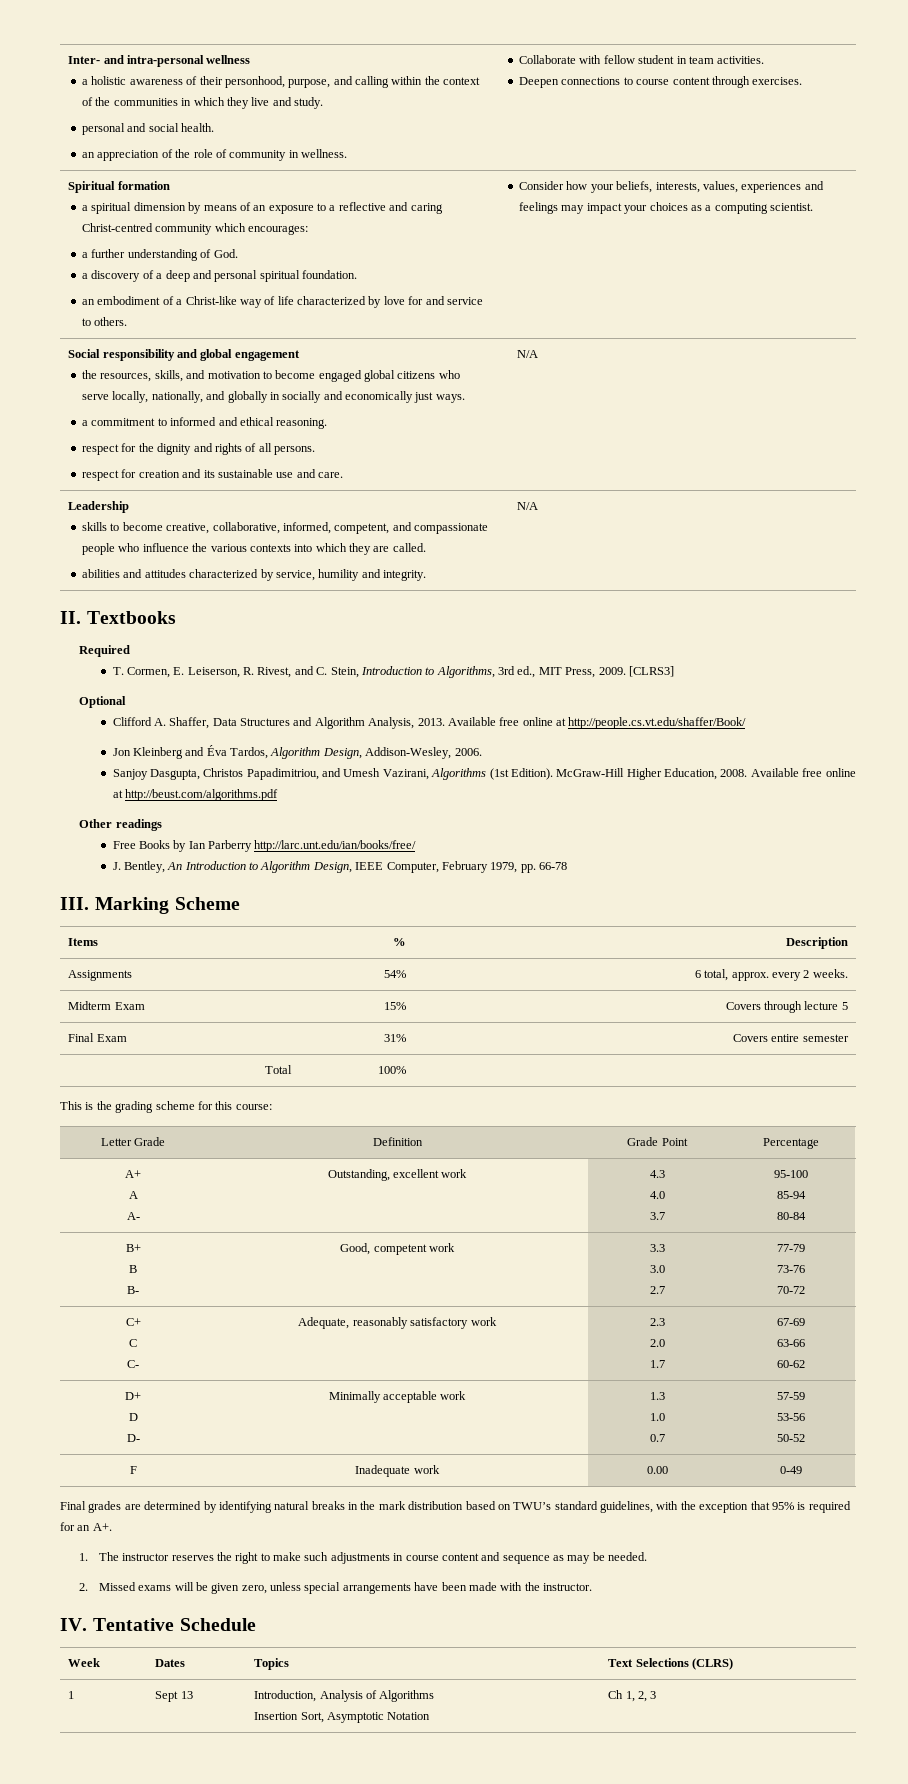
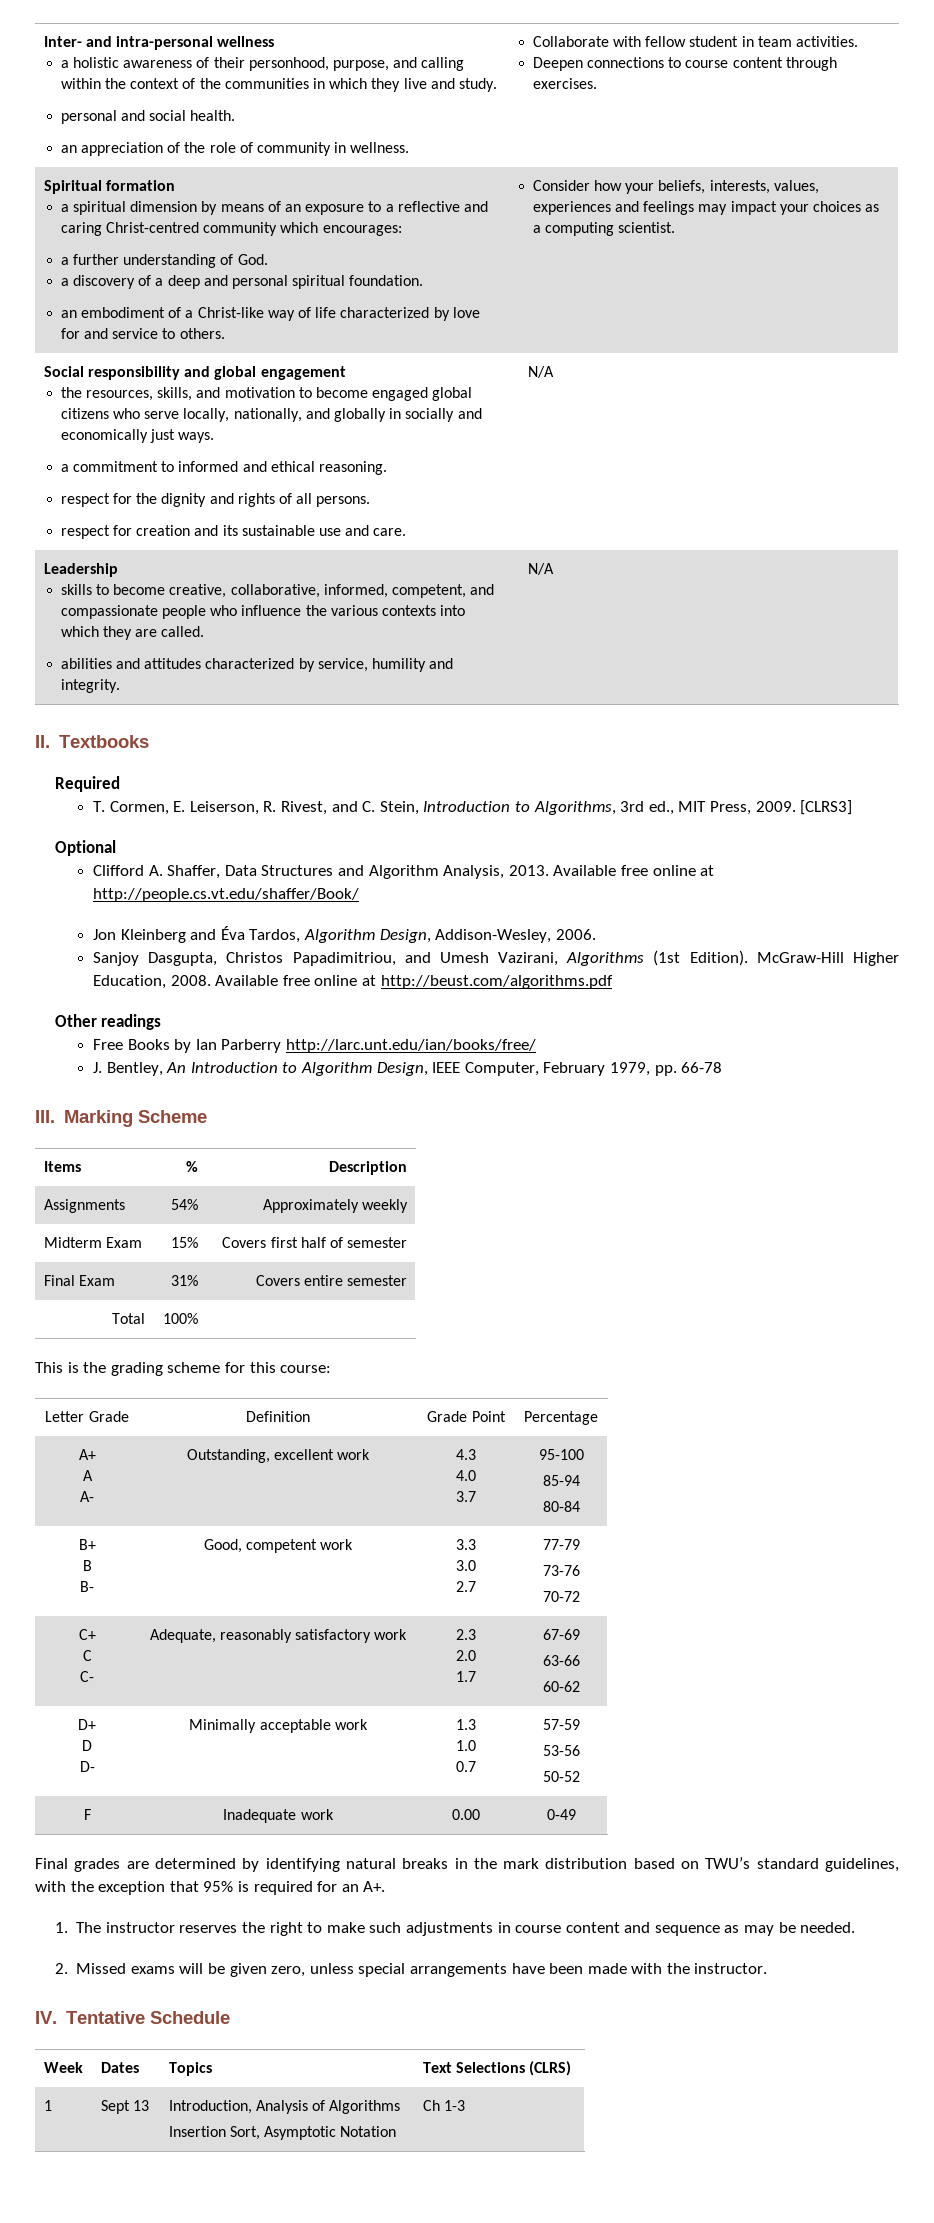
- Assignments | 54% | 6 total, approx. every 2 weeks.
+ Assignments | 54% | Approximately weekly
- Midterm Exam | 15% | Covers through lecture 5
+ Midterm Exam | 15% | Covers first half of semester
  1 | Sept 13 | Introduction, Analysis of Algorithms
- Insertion Sort, Asymptotic Notation | Ch 1, 2, 3
+ Insertion Sort, Asymptotic Notation | Ch 1-3

